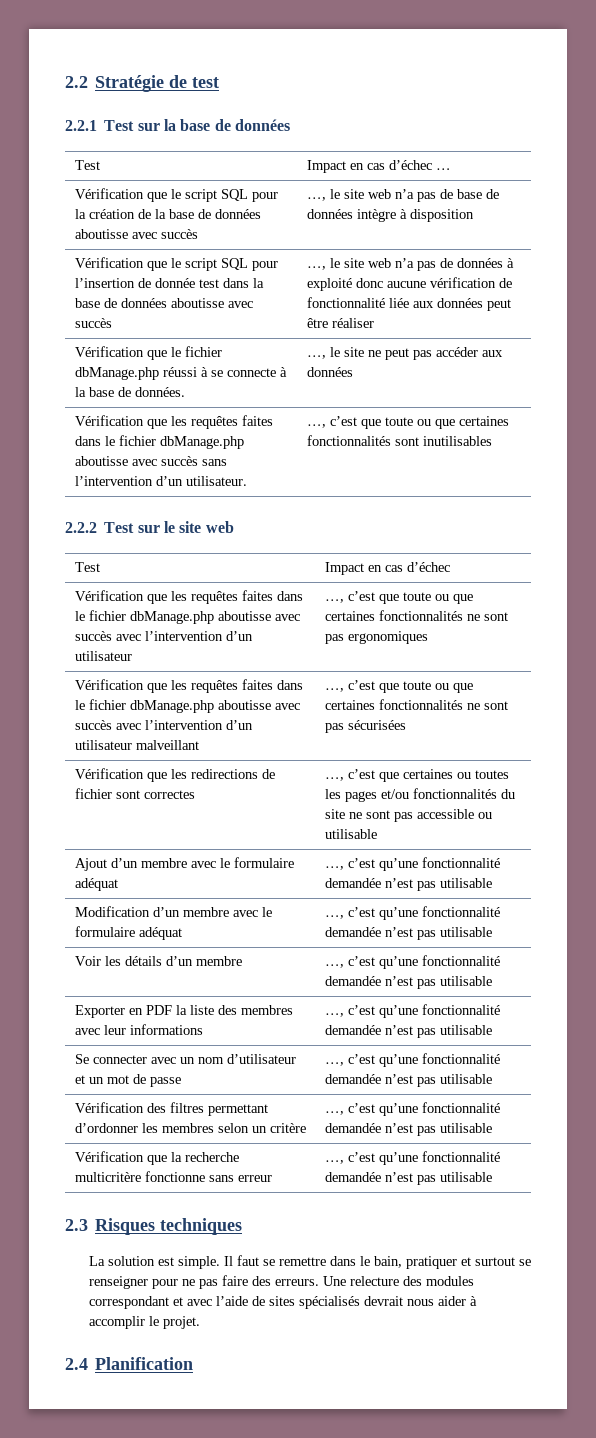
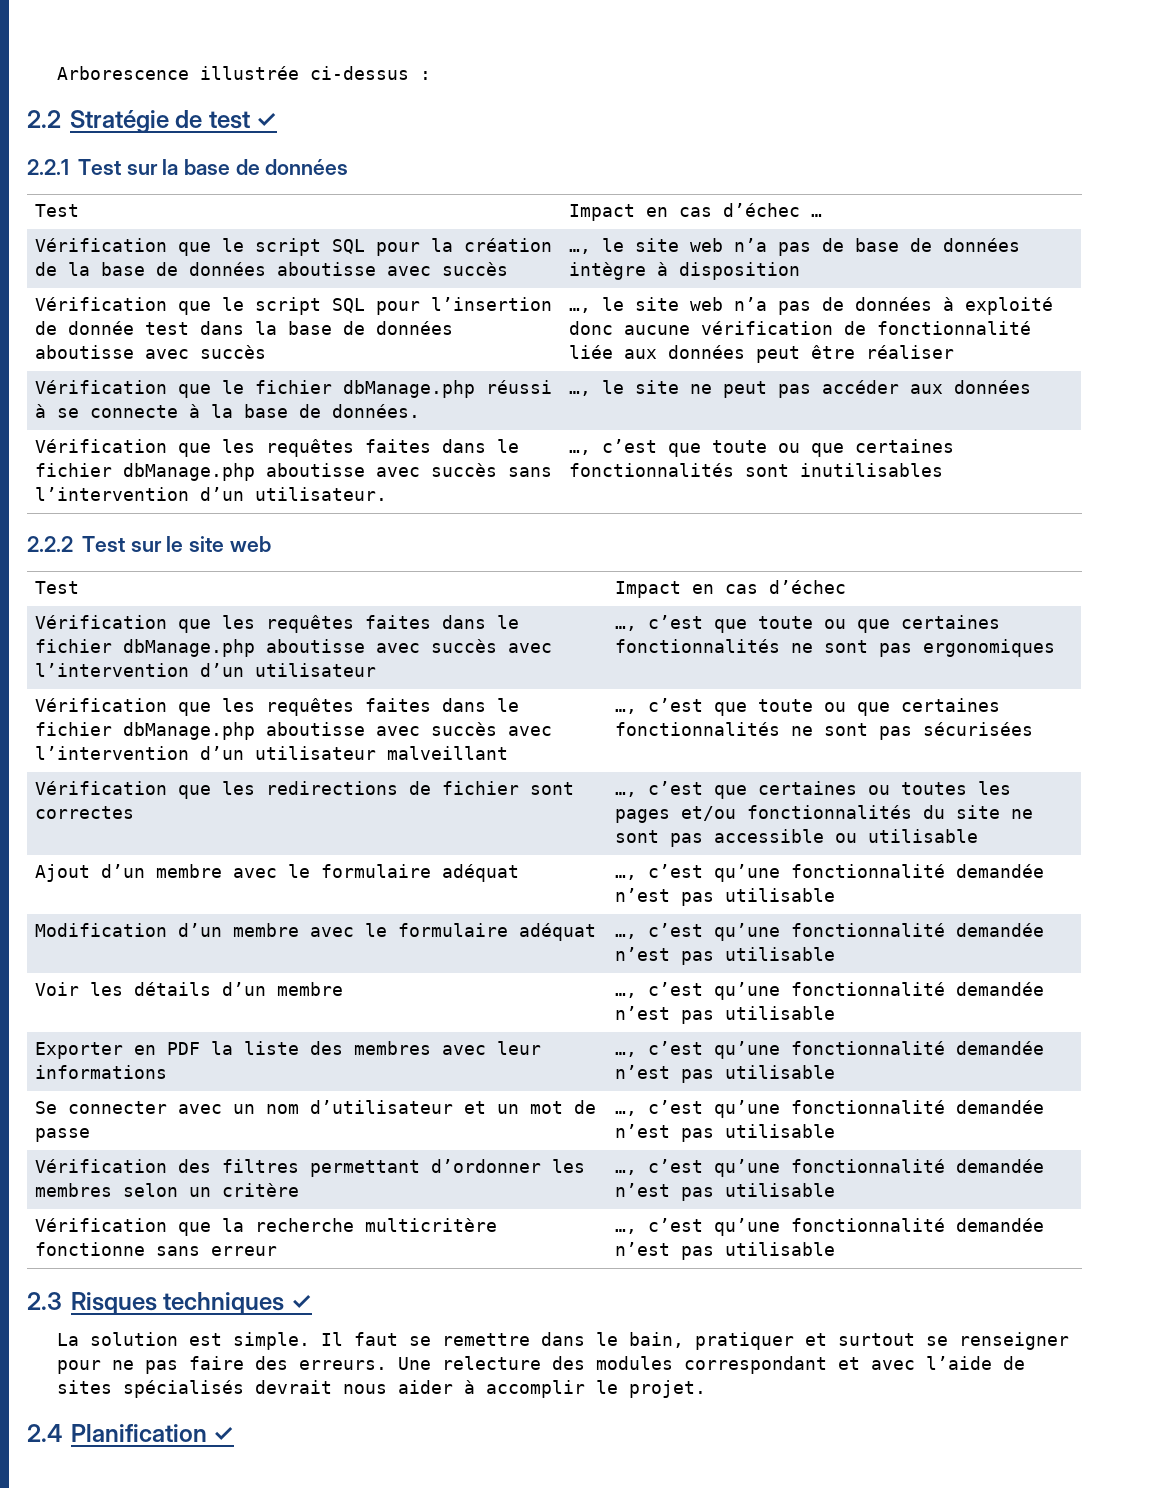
+ Arborescence illustrée ci-dessus :
- 2.2 Stratégie de test
+ 2.2 Stratégie de test ✓
- 2.3 Risques techniques
+ 2.3 Risques techniques ✓
- 2.4 Planification
+ 2.4 Planification ✓

